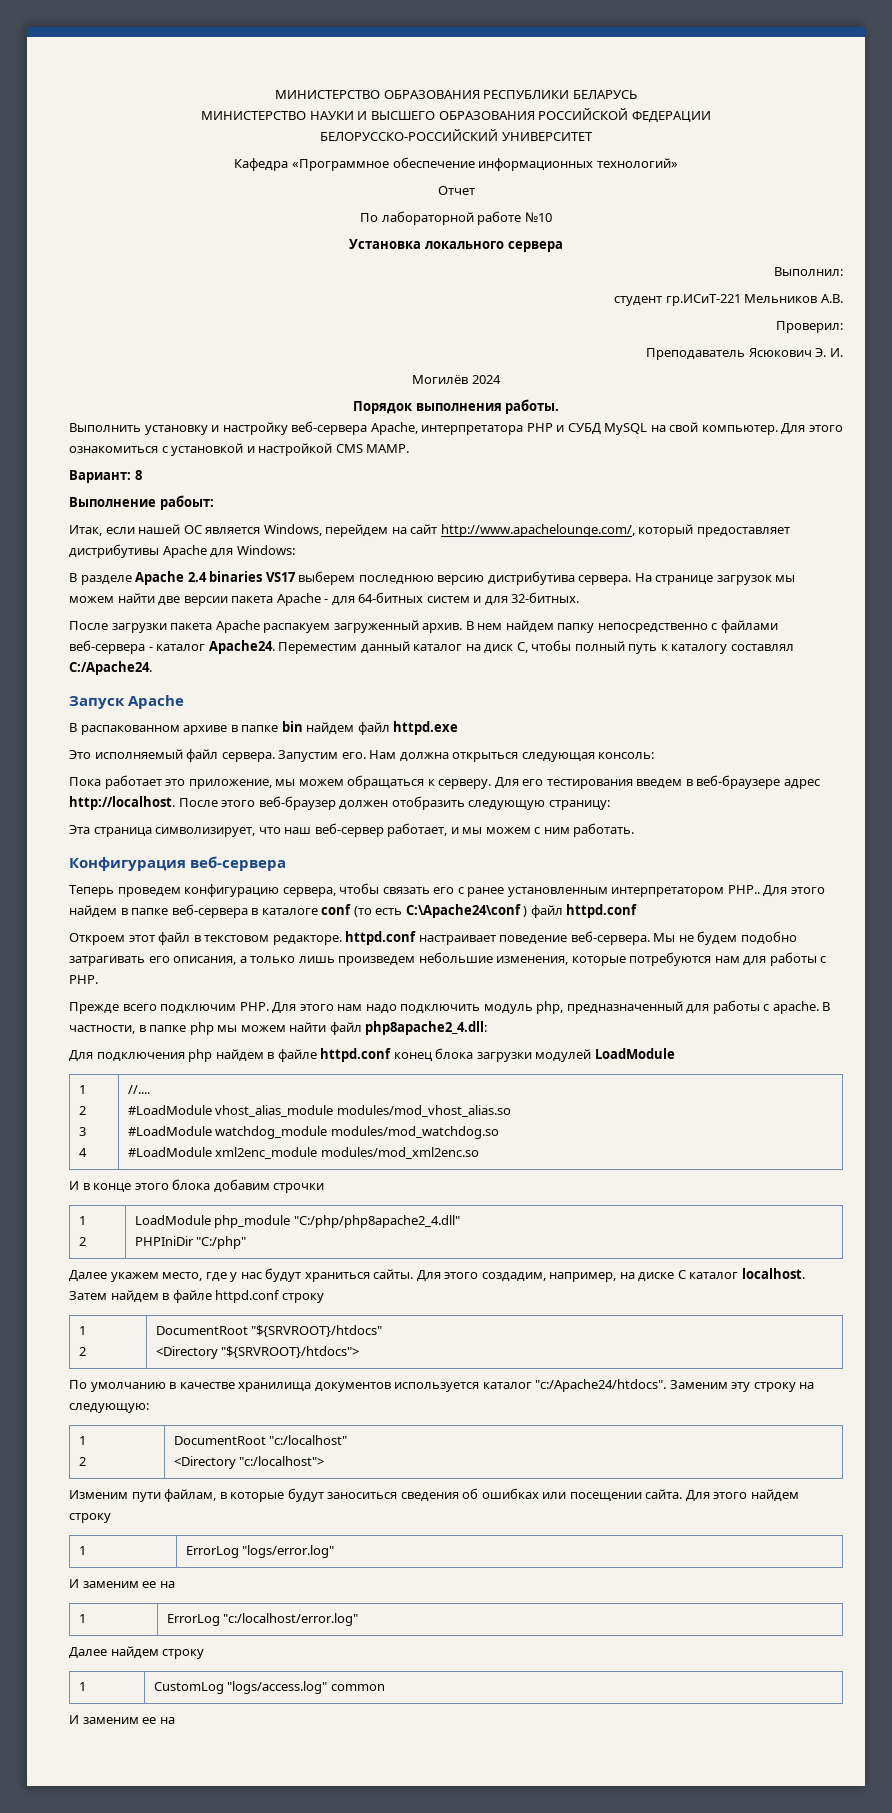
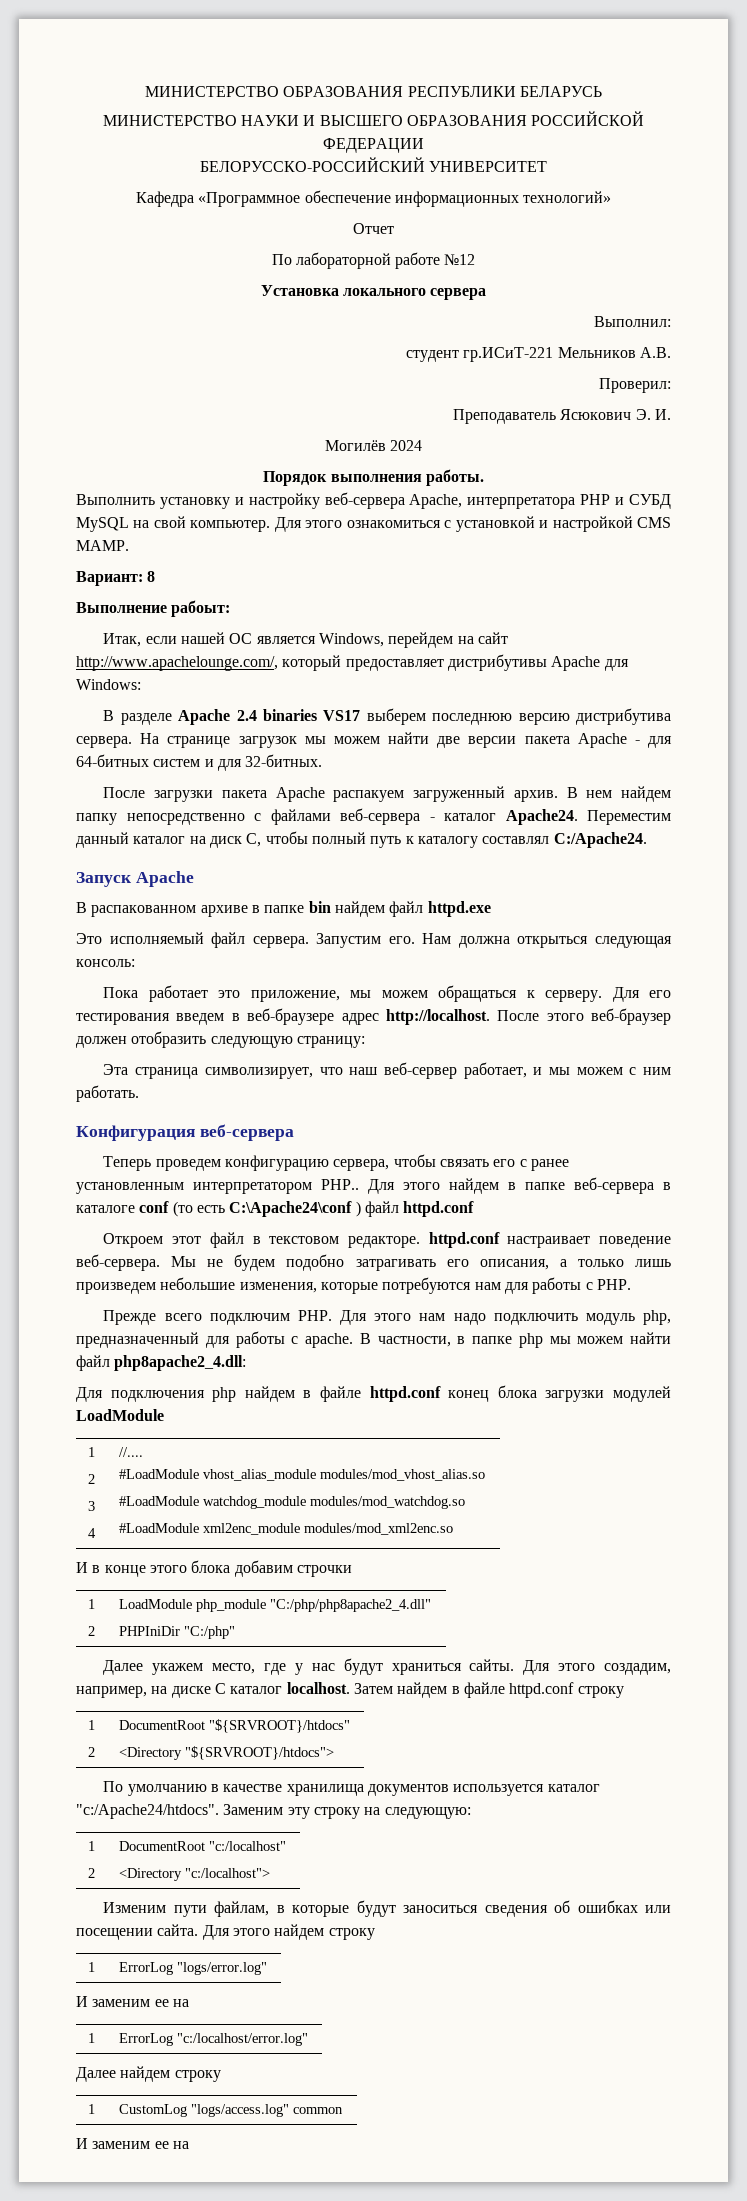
- По лабораторной работе №10
+ По лабораторной работе №12

